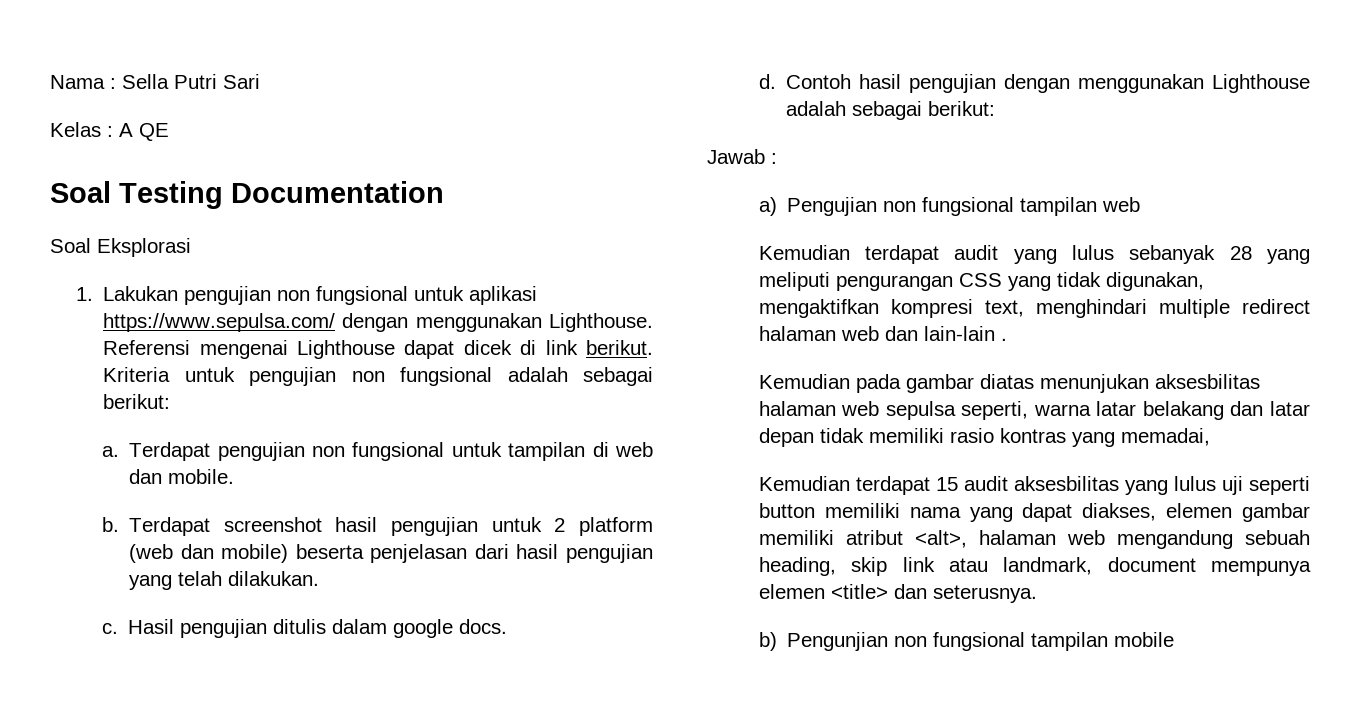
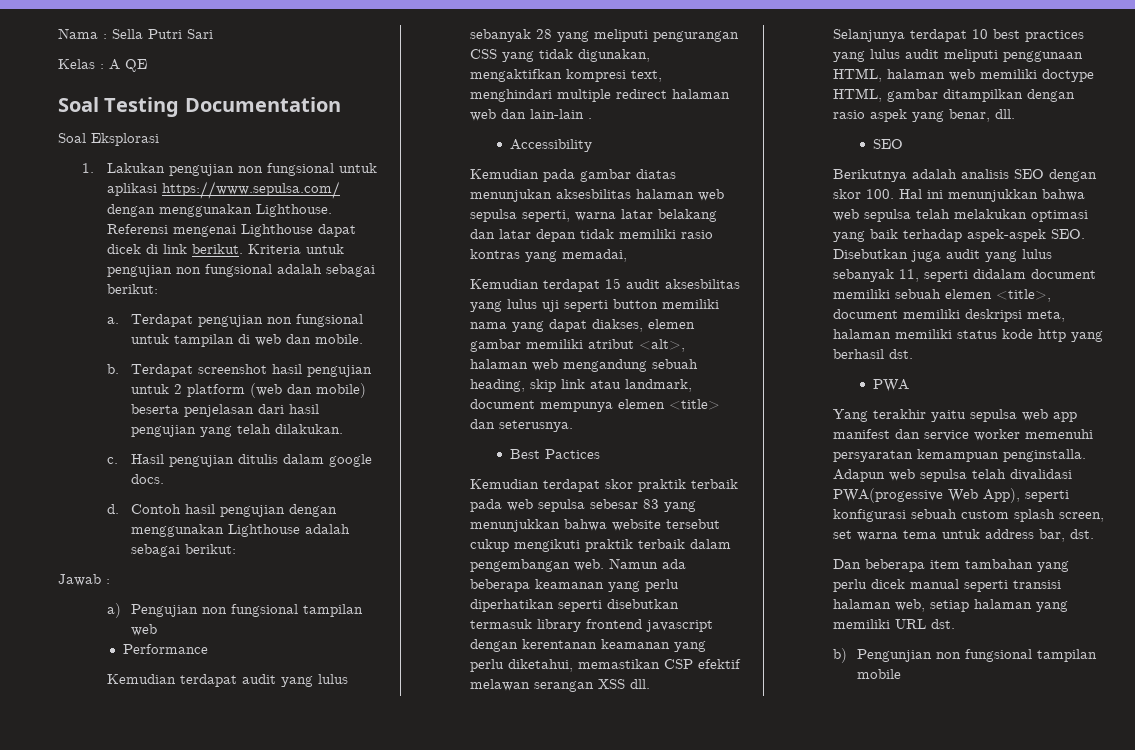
+ Performance
+ Accessibility
+ Best Pactices
+ Kemudian terdapat skor praktik terbaik pada web sepulsa sebesar 83 yang menunjukkan bahwa website tersebut cukup mengikuti praktik terbaik dalam pengembangan web. Namun ada beberapa keamanan yang perlu diperhatikan seperti disebutkan termasuk library frontend javascript dengan kerentanan keamanan yang perlu diketahui, memastikan CSP efektif melawan serangan XSS dll.
+ Selanjunya terdapat 10 best practices yang lulus audit meliputi penggunaan HTML, halaman web memiliki doctype HTML, gambar ditampilkan dengan rasio aspek yang benar, dll.
+ SEO
+ Berikutnya adalah analisis SEO dengan skor 100. Hal ini menunjukkan bahwa web sepulsa telah melakukan optimasi yang baik terhadap aspek-aspek SEO. Disebutkan juga audit yang lulus sebanyak 11, seperti didalam document memiliki sebuah elemen <title>, document memiliki deskripsi meta, halaman memiliki status kode http yang berhasil dst.
+ PWA
+ Yang terakhir yaitu sepulsa web app manifest dan service worker memenuhi persyaratan kemampuan penginstalla. Adapun web sepulsa telah divalidasi PWA(progessive Web App), seperti konfigurasi sebuah custom splash screen, set warna tema untuk address bar, dst.
+ Dan beberapa item tambahan yang perlu dicek manual seperti transisi halaman web, setiap halaman yang memiliki URL dst.

